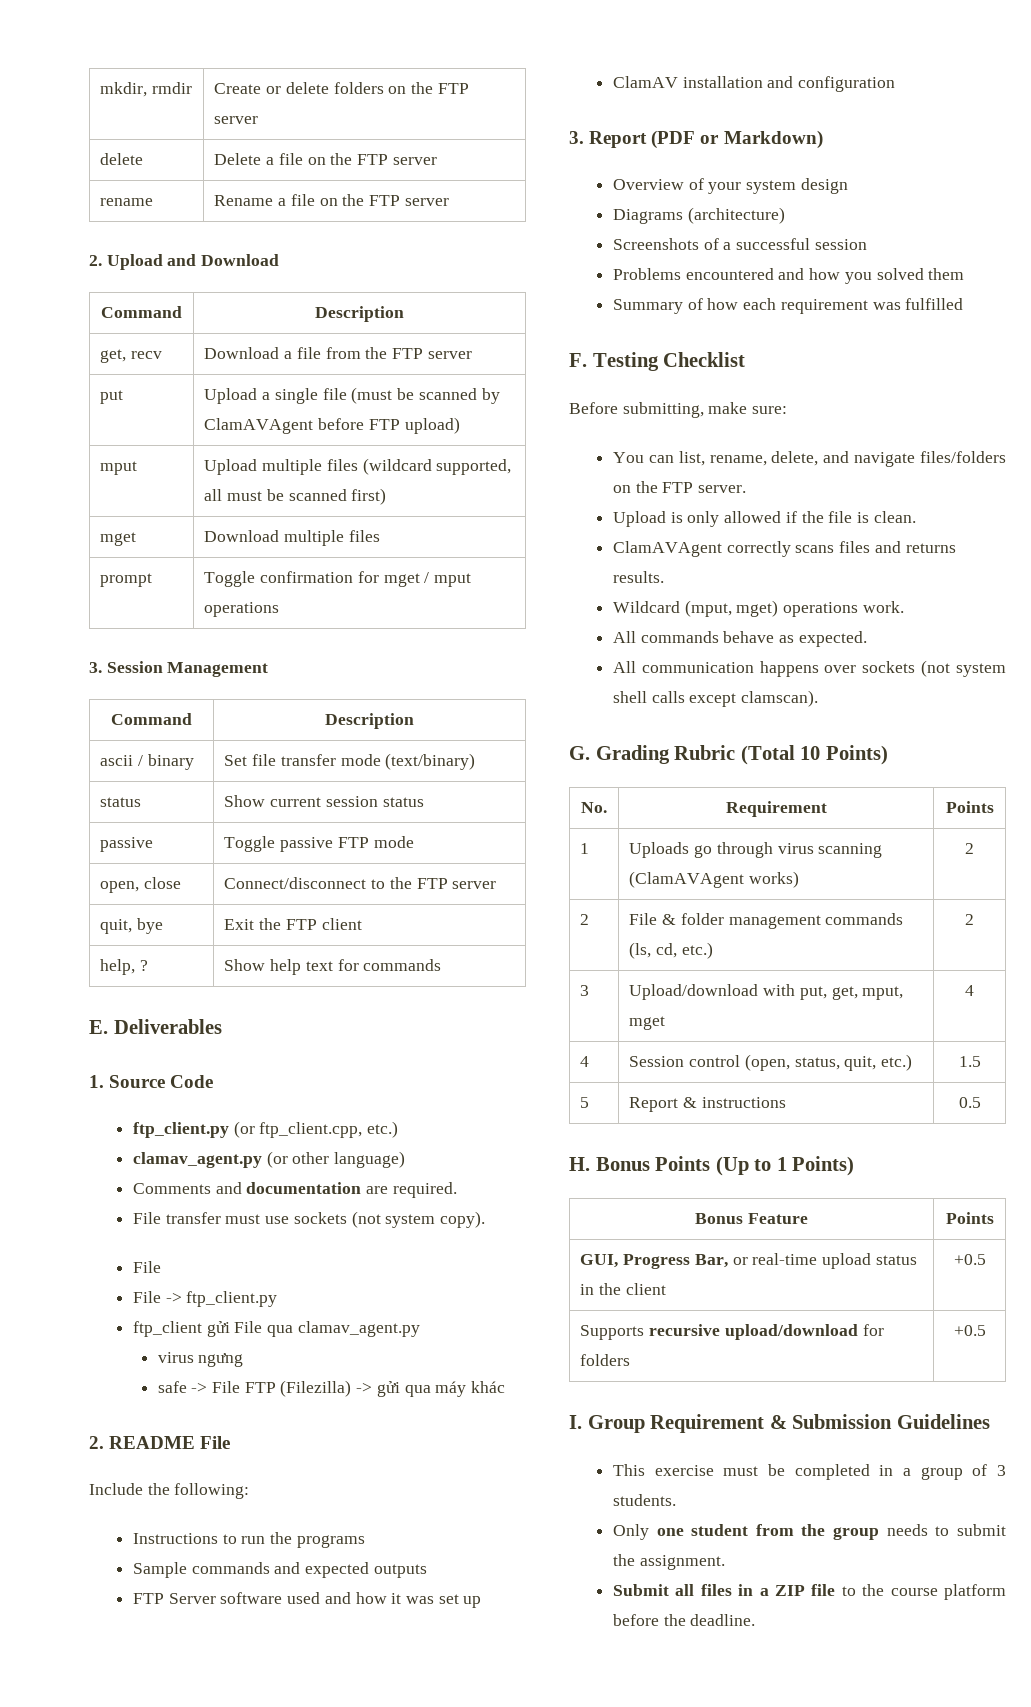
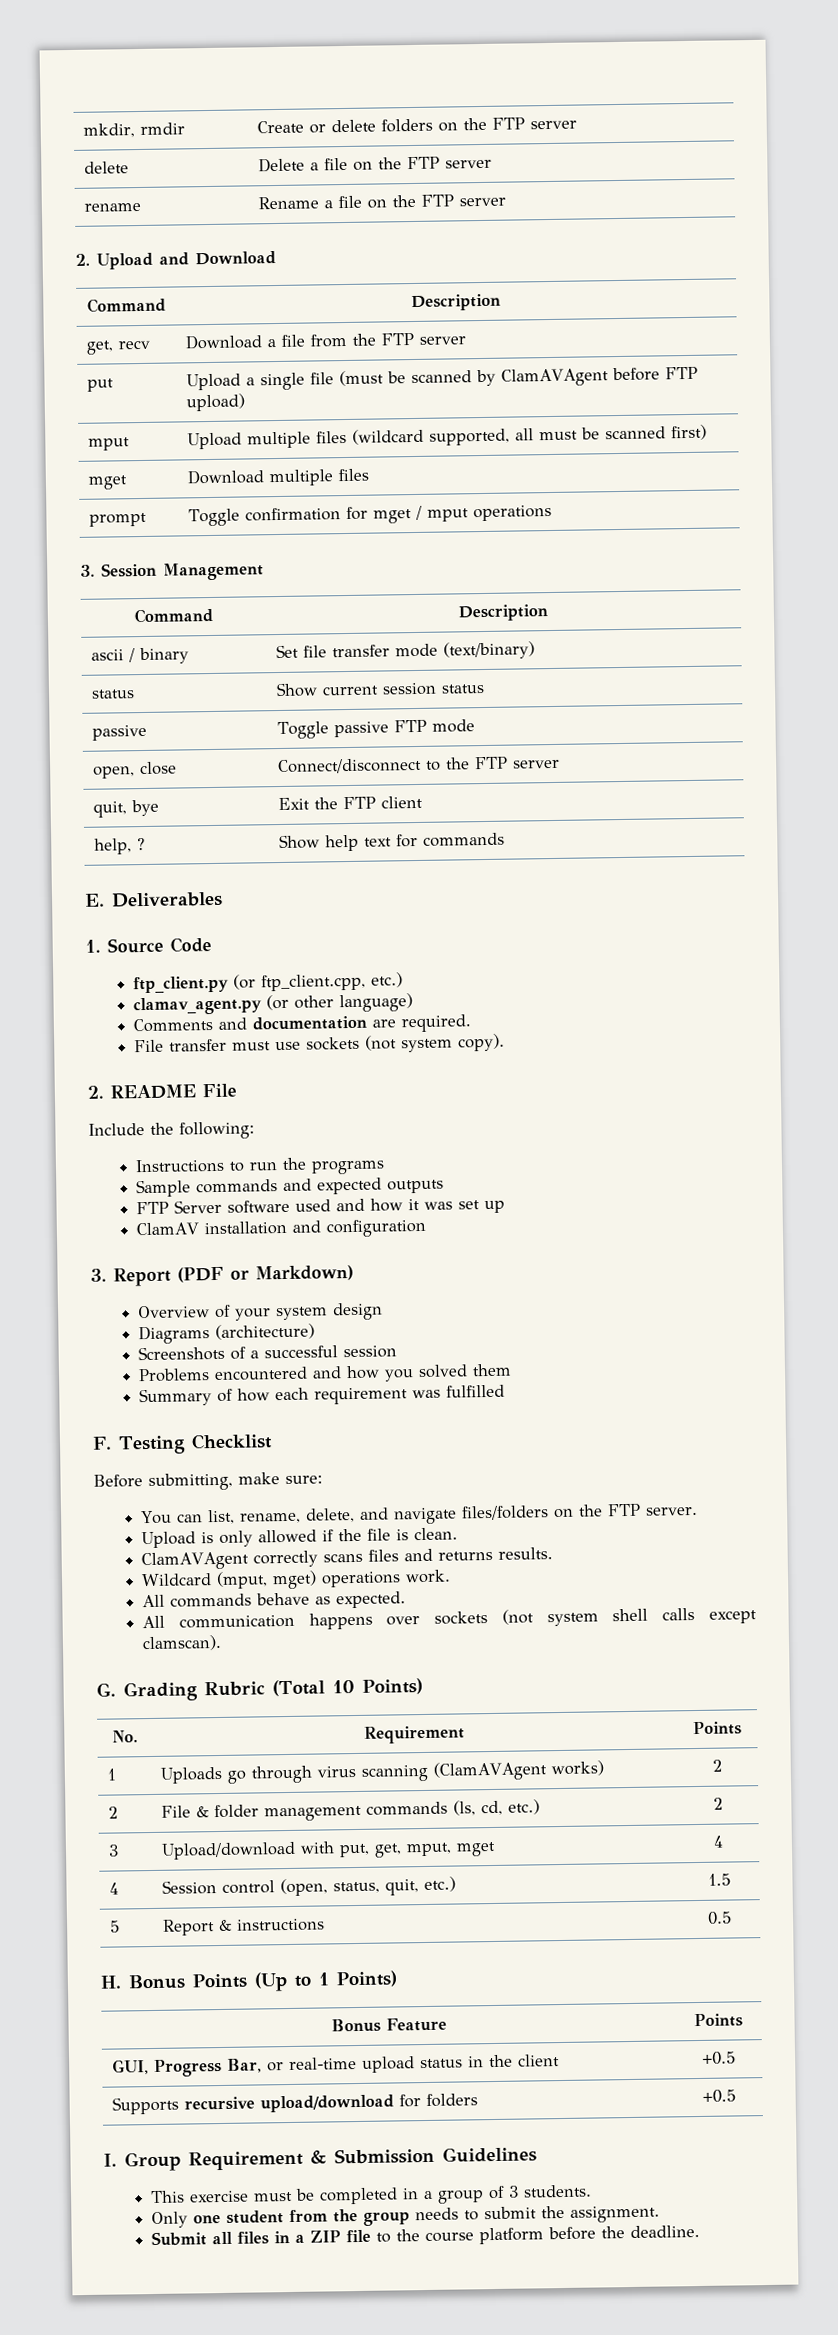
  File transfer must use sockets (not system copy).
- File
- File -> ftp_client.py
- ftp_client gửi File qua clamav_agent.py
- virus ngưng
- safe -> File FTP (Filezilla) -> gửi qua máy khác

